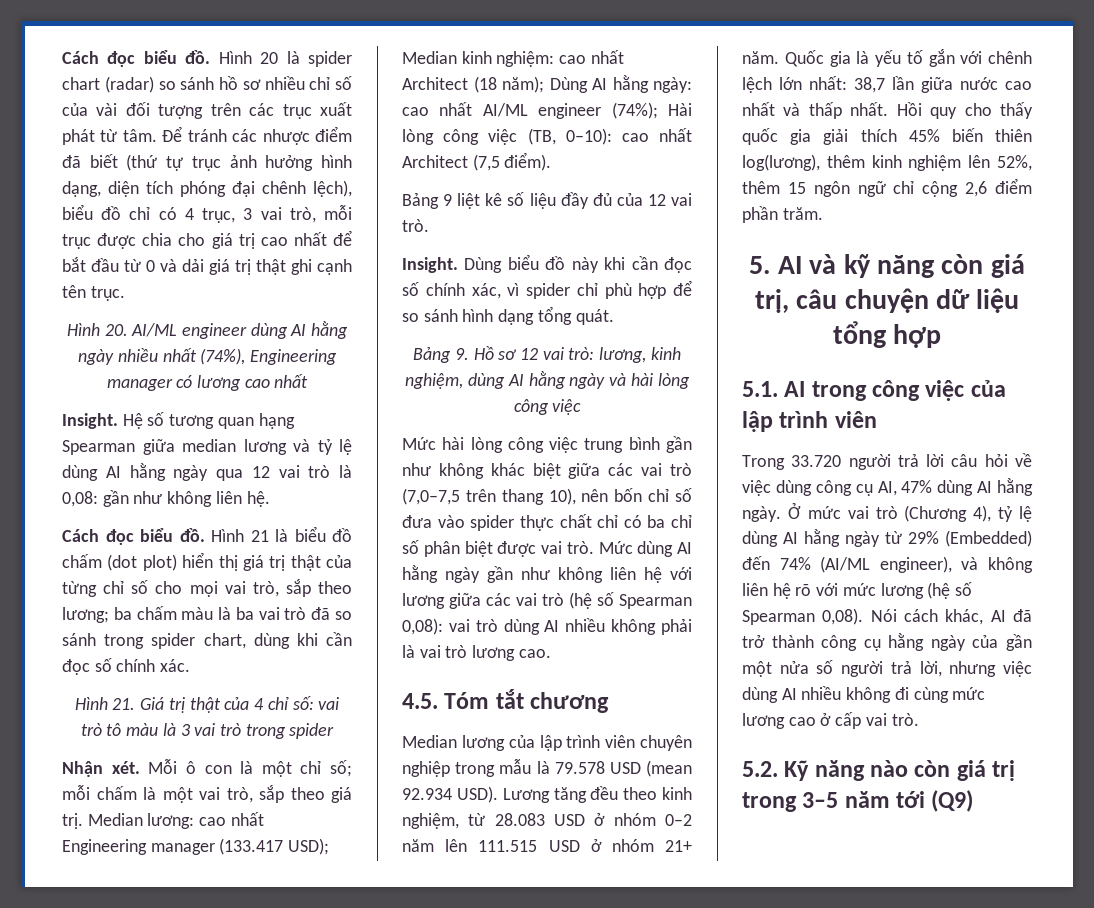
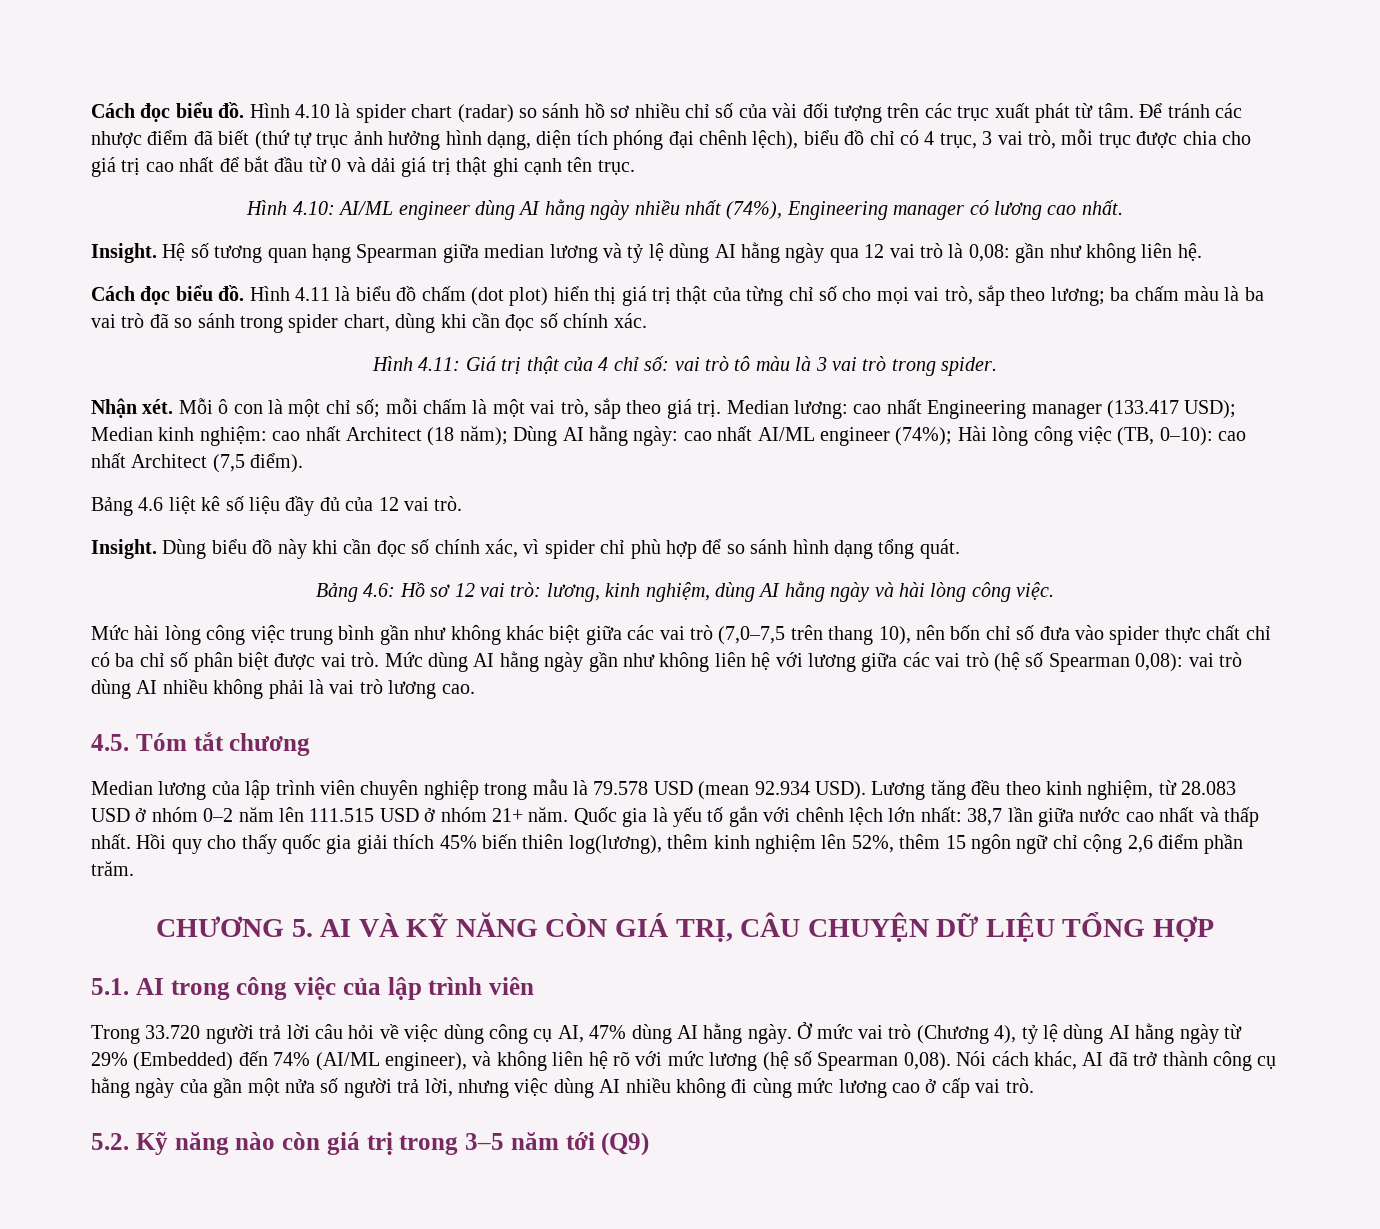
- Cách đọc biểu đồ. Hình 20 là spider chart (radar) so sánh hồ sơ nhiều chỉ số của vài đối tượng trên các trục xuất phát từ tâm.
+ Cách đọc biểu đồ. Hình 4.10 là spider chart (radar) so sánh hồ sơ nhiều chỉ số của vài đối tượng trên các trục xuất phát từ tâm.
- Hình 20. AI/ML engineer dùng AI hằng ngày nhiều nhất (74%), Engineering manager có lương cao nhất
+ Hình 4.10: AI/ML engineer dùng AI hằng ngày nhiều nhất (74%), Engineering manager có lương cao nhất.
- Hình 21 là biểu đồ chấm (dot plot) hiển thị giá trị thật của từng chỉ số cho mọi vai trò, sắp theo lương; ba chấm màu là ba vai trò đã so sánh trong spider chart, dùng khi cần đọc số chính xác.
+ Hình 4.11 là biểu đồ chấm (dot plot) hiển thị giá trị thật của từng chỉ số cho mọi vai trò, sắp theo lương; ba chấm màu là ba vai trò đã so sánh trong spider chart, dùng khi cần đọc số chính xác.
- Hình 21. Giá trị thật của 4 chỉ số: vai trò tô màu là 3 vai trò trong spider
+ Hình 4.11: Giá trị thật của 4 chỉ số: vai trò tô màu là 3 vai trò trong spider.
- Bảng 9 liệt kê số liệu đầy đủ của 12 vai trò.
+ Bảng 4.6 liệt kê số liệu đầy đủ của 12 vai trò.
- Bảng 9. Hồ sơ 12 vai trò: lương, kinh nghiệm, dùng AI hằng ngày và hài lòng công việc
+ Bảng 4.6: Hồ sơ 12 vai trò: lương, kinh nghiệm, dùng AI hằng ngày và hài lòng công việc.
- 5. AI và kỹ năng còn giá trị, câu chuyện dữ liệu tổng hợp
+ CHƯƠNG 5. AI VÀ KỸ NĂNG CÒN GIÁ TRỊ, CÂU CHUYỆN DỮ LIỆU TỔNG HỢP

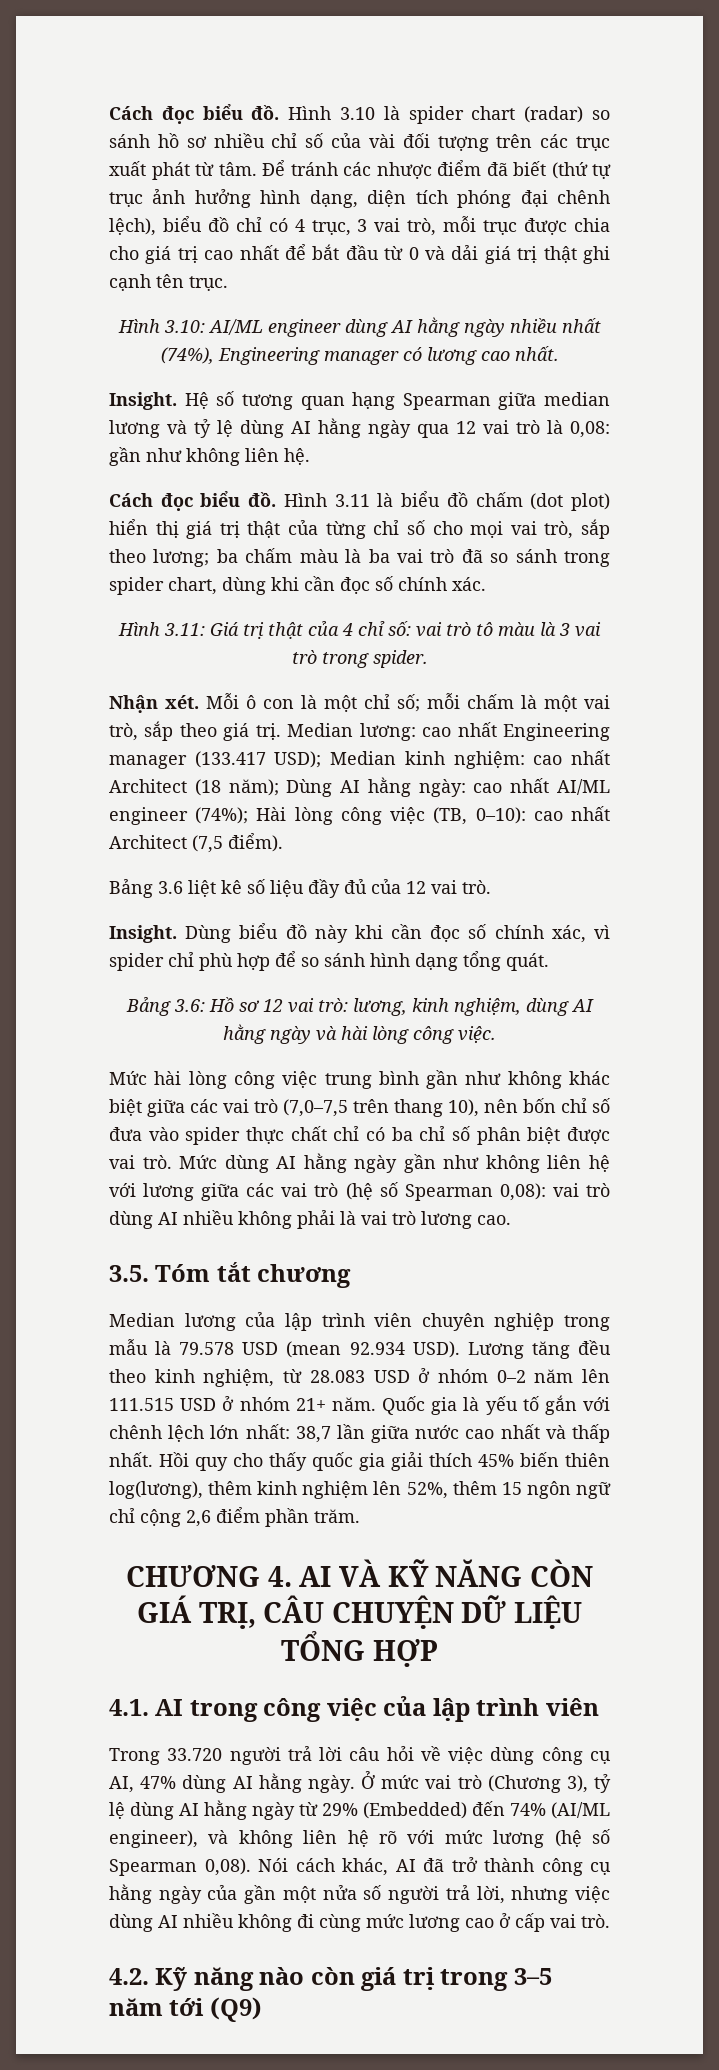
- Cách đọc biểu đồ. Hình 4.10 là spider chart (radar) so sánh hồ sơ nhiều chỉ số của vài đối tượng trên các trục xuất phát từ tâm.
+ Cách đọc biểu đồ. Hình 3.10 là spider chart (radar) so sánh hồ sơ nhiều chỉ số của vài đối tượng trên các trục xuất phát từ tâm.
- Hình 4.10: AI/ML engineer dùng AI hằng ngày nhiều nhất (74%), Engineering manager có lương cao nhất.
+ Hình 3.10: AI/ML engineer dùng AI hằng ngày nhiều nhất (74%), Engineering manager có lương cao nhất.
- Hình 4.11 là biểu đồ chấm (dot plot) hiển thị giá trị thật của từng chỉ số cho mọi vai trò, sắp theo lương; ba chấm màu là ba vai trò đã so sánh trong spider chart, dùng khi cần đọc số chính xác.
+ Hình 3.11 là biểu đồ chấm (dot plot) hiển thị giá trị thật của từng chỉ số cho mọi vai trò, sắp theo lương; ba chấm màu là ba vai trò đã so sánh trong spider chart, dùng khi cần đọc số chính xác.
- Hình 4.11: Giá trị thật của 4 chỉ số: vai trò tô màu là 3 vai trò trong spider.
+ Hình 3.11: Giá trị thật của 4 chỉ số: vai trò tô màu là 3 vai trò trong spider.
- Bảng 4.6 liệt kê số liệu đầy đủ của 12 vai trò.
+ Bảng 3.6 liệt kê số liệu đầy đủ của 12 vai trò.
- Bảng 4.6: Hồ sơ 12 vai trò: lương, kinh nghiệm, dùng AI hằng ngày và hài lòng công việc.
+ Bảng 3.6: Hồ sơ 12 vai trò: lương, kinh nghiệm, dùng AI hằng ngày và hài lòng công việc.
- 4.5. Tóm tắt chương
+ 3.5. Tóm tắt chương
- CHƯƠNG 5. AI VÀ KỸ NĂNG CÒN GIÁ TRỊ, CÂU CHUYỆN DỮ LIỆU TỔNG HỢP
+ CHƯƠNG 4. AI VÀ KỸ NĂNG CÒN GIÁ TRỊ, CÂU CHUYỆN DỮ LIỆU TỔNG HỢP
- 5.1. AI trong công việc của lập trình viên
+ 4.1. AI trong công việc của lập trình viên
- Ở mức vai trò (Chương 4), tỷ lệ dùng AI hằng ngày từ 29% (Embedded) đến 74% (AI/ML engineer), và không liên hệ rõ với mức lương (hệ số Spearman 0,08).
+ Ở mức vai trò (Chương 3), tỷ lệ dùng AI hằng ngày từ 29% (Embedded) đến 74% (AI/ML engineer), và không liên hệ rõ với mức lương (hệ số Spearman 0,08).
- 5.2. Kỹ năng nào còn giá trị trong 3–5 năm tới (Q9)
+ 4.2. Kỹ năng nào còn giá trị trong 3–5 năm tới (Q9)

